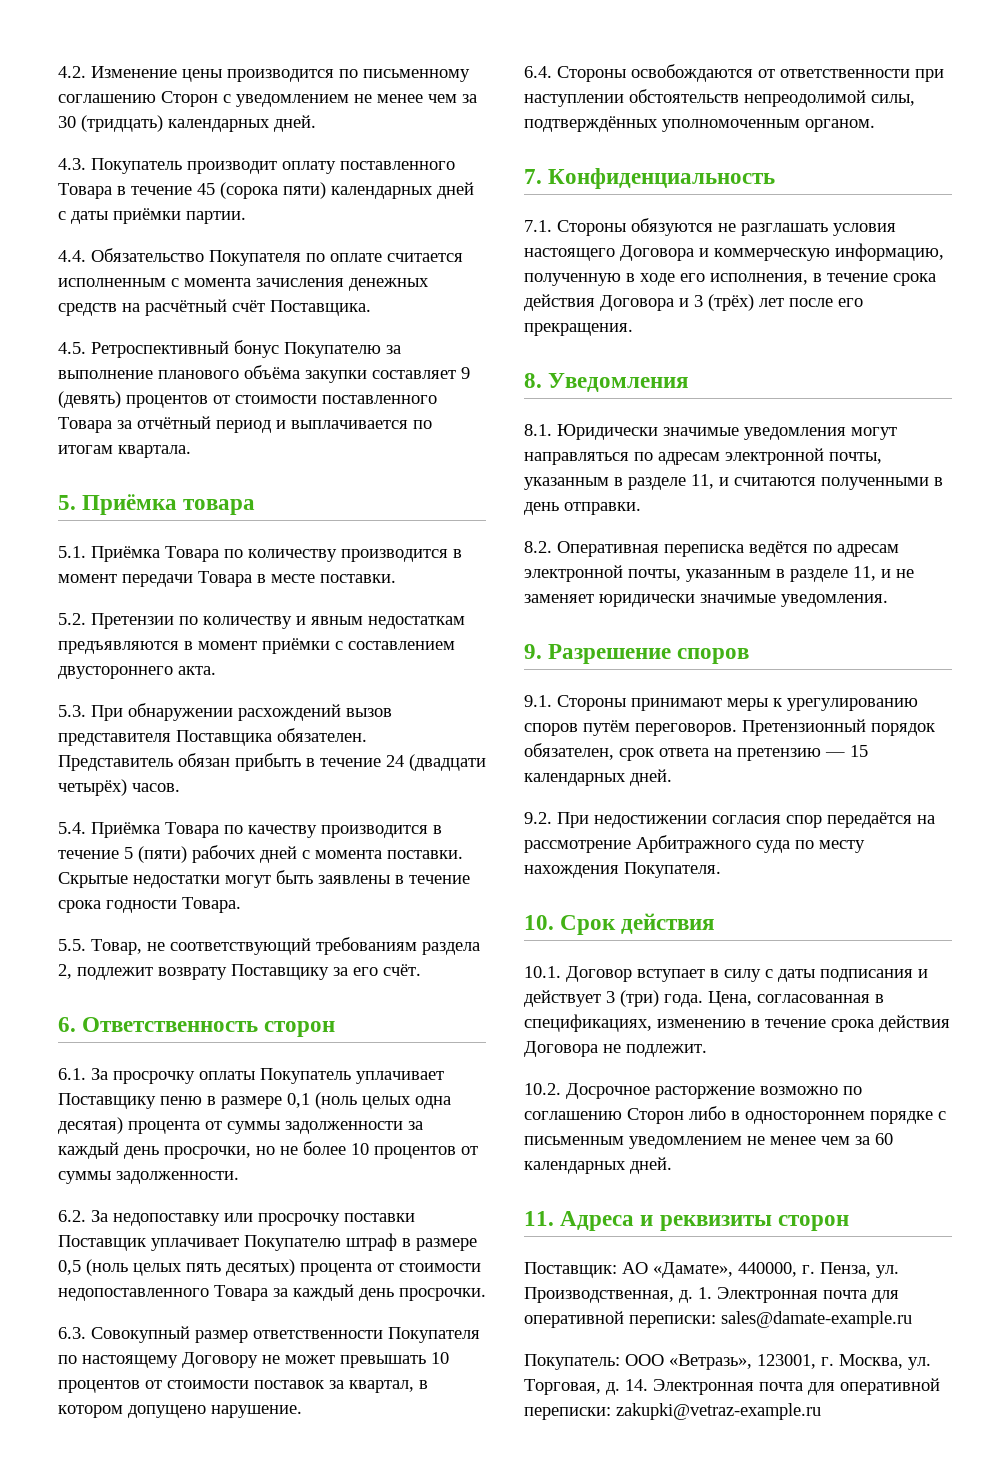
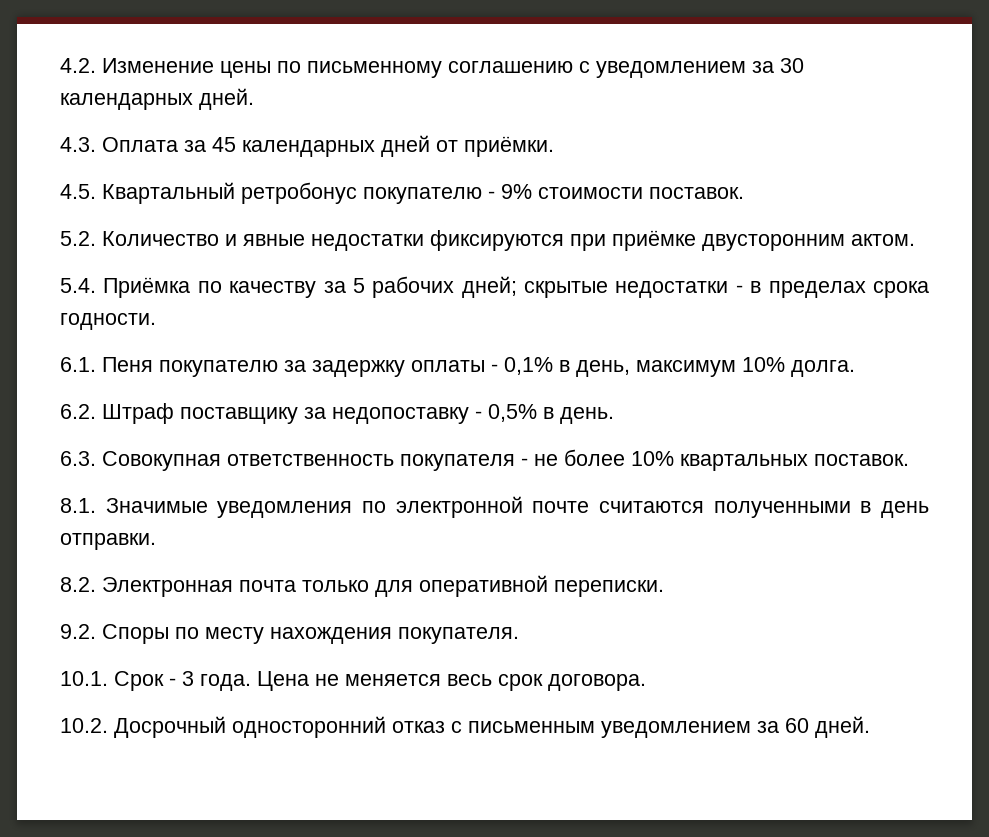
- 4.2. Изменение цены производится по письменному соглашению Сторон с уведомлением не менее чем за 30 (тридцать) календарных дней.
+ 4.2. Изменение цены по письменному соглашению с уведомлением за 30 календарных дней.
- 4.3. Покупатель производит оплату поставленного Товара в течение 45 (сорока пяти) календарных дней с даты приёмки партии.
- 4.4. Обязательство Покупателя по оплате считается исполненным с момента зачисления денежных средств на расчётный счёт Поставщика.
- 4.5. Ретроспективный бонус Покупателю за выполнение планового объёма закупки составляет 9 (девять) процентов от стоимости поставленного Товара за отчётный период и выплачивается по итогам квартала.
- 5. Приёмка товара
- 5.1. Приёмка Товара по количеству производится в момент передачи Товара в месте поставки.
- 5.2. Претензии по количеству и явным недостаткам предъявляются в момент приёмки с составлением двустороннего акта.
- 5.3. При обнаружении расхождений вызов представителя Поставщика обязателен. Представитель обязан прибыть в течение 24 (двадцати четырёх) часов.
+ 4.3. Оплата за 45 календарных дней от приёмки.
+ 4.5. Квартальный ретробонус покупателю - 9% стоимости поставок.
+ 5.2. Количество и явные недостатки фиксируются при приёмке двусторонним актом.
- 5.4. Приёмка Товара по качеству производится в течение 5 (пяти) рабочих дней с момента поставки. Скрытые недостатки могут быть заявлены в течение срока годности Товара.
- 5.5. Товар, не соответствующий требованиям раздела 2, подлежит возврату Поставщику за его счёт.
- 6. Ответственность сторон
- 6.1. За просрочку оплаты Покупатель уплачивает Поставщику пеню в размере 0,1 (ноль целых одна десятая) процента от суммы задолженности за каждый день просрочки, но не более 10 процентов от суммы задолженности.
- 6.2. За недопоставку или просрочку поставки Поставщик уплачивает Покупателю штраф в размере 0,5 (ноль целых пять десятых) процента от стоимости недопоставленного Товара за каждый день просрочки.
- 6.3. Совокупный размер ответственности Покупателя по настоящему Договору не может превышать 10 процентов от стоимости поставок за квартал, в котором допущено нарушение.
- 6.4. Стороны освобождаются от ответственности при наступлении обстоятельств непреодолимой силы, подтверждённых уполномоченным органом.
- 7. Конфиденциальность
- 7.1. Стороны обязуются не разглашать условия настоящего Договора и коммерческую информацию, полученную в ходе его исполнения, в течение срока действия Договора и 3 (трёх) лет после его прекращения.
- 8. Уведомления
- 8.1. Юридически значимые уведомления могут направляться по адресам электронной почты, указанным в разделе 11, и считаются полученными в день отправки.
+ 5.4. Приёмка по качеству за 5 рабочих дней; скрытые недостатки - в пределах срока годности.
+ 6.1. Пеня покупателю за задержку оплаты - 0,1% в день, максимум 10% долга.
+ 6.2. Штраф поставщику за недопоставку - 0,5% в день.
+ 6.3. Совокупная ответственность покупателя - не более 10% квартальных поставок.
+ 8.1. Значимые уведомления по электронной почте считаются полученными в день отправки.
- 8.2. Оперативная переписка ведётся по адресам электронной почты, указанным в разделе 11, и не заменяет юридически значимые уведомления.
- 9. Разрешение споров
- 9.1. Стороны принимают меры к урегулированию споров путём переговоров. Претензионный порядок обязателен, срок ответа на претензию — 15 календарных дней.
- 9.2. При недостижении согласия спор передаётся на рассмотрение Арбитражного суда по месту нахождения Покупателя.
- 10. Срок действия
- 10.1. Договор вступает в силу с даты подписания и действует 3 (три) года. Цена, согласованная в спецификациях, изменению в течение срока действия Договора не подлежит.
- 10.2. Досрочное расторжение возможно по соглашению Сторон либо в одностороннем порядке с письменным уведомлением не менее чем за 60 календарных дней.
- 11. Адреса и реквизиты сторон
- Поставщик: АО «Дамате», 440000, г. Пенза, ул. Производственная, д. 1. Электронная почта для оперативной переписки: sales@damate-example.ru
- Покупатель: ООО «Ветразь», 123001, г. Москва, ул. Торговая, д. 14. Электронная почта для оперативной переписки: zakupki@vetraz-example.ru
+ 8.2. Электронная почта только для оперативной переписки.
+ 9.2. Споры по месту нахождения покупателя.
+ 10.1. Срок - 3 года. Цена не меняется весь срок договора.
+ 10.2. Досрочный односторонний отказ с письменным уведомлением за 60 дней.

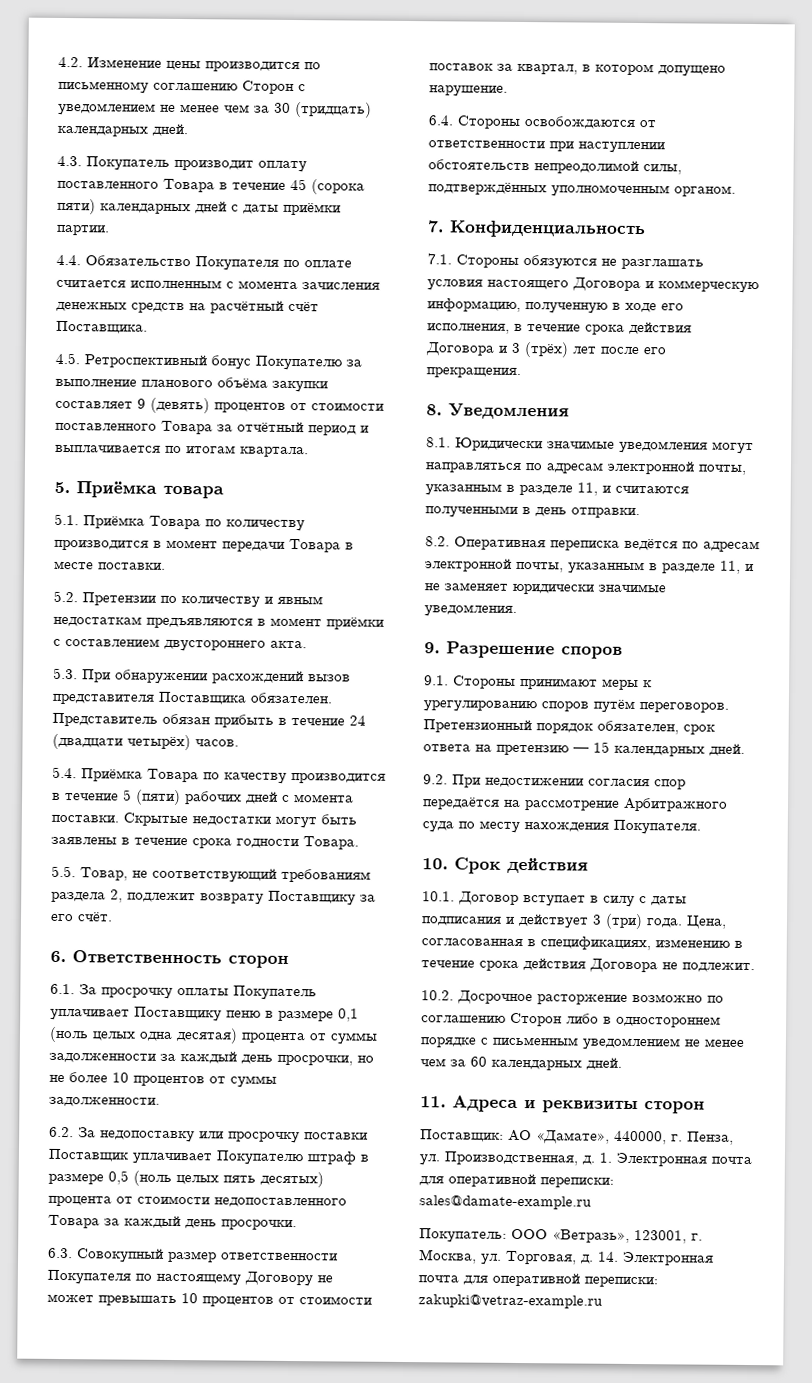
- 4.2. Изменение цены по письменному соглашению с уведомлением за 30 календарных дней.
+ 4.2. Изменение цены производится по письменному соглашению Сторон с уведомлением не менее чем за 30 (тридцать) календарных дней.
- 4.3. Оплата за 45 календарных дней от приёмки.
- 4.5. Квартальный ретробонус покупателю - 9% стоимости поставок.
- 5.2. Количество и явные недостатки фиксируются при приёмке двусторонним актом.
+ 4.3. Покупатель производит оплату поставленного Товара в течение 45 (сорока пяти) календарных дней с даты приёмки партии.
+ 4.4. Обязательство Покупателя по оплате считается исполненным с момента зачисления денежных средств на расчётный счёт Поставщика.
+ 4.5. Ретроспективный бонус Покупателю за выполнение планового объёма закупки составляет 9 (девять) процентов от стоимости поставленного Товара за отчётный период и выплачивается по итогам квартала.
+ 5. Приёмка товара
+ 5.1. Приёмка Товара по количеству производится в момент передачи Товара в месте поставки.
+ 5.2. Претензии по количеству и явным недостаткам предъявляются в момент приёмки с составлением двустороннего акта.
+ 5.3. При обнаружении расхождений вызов представителя Поставщика обязателен. Представитель обязан прибыть в течение 24 (двадцати четырёх) часов.
- 5.4. Приёмка по качеству за 5 рабочих дней; скрытые недостатки - в пределах срока годности.
- 6.1. Пеня покупателю за задержку оплаты - 0,1% в день, максимум 10% долга.
- 6.2. Штраф поставщику за недопоставку - 0,5% в день.
- 6.3. Совокупная ответственность покупателя - не более 10% квартальных поставок.
- 8.1. Значимые уведомления по электронной почте считаются полученными в день отправки.
+ 5.4. Приёмка Товара по качеству производится в течение 5 (пяти) рабочих дней с момента поставки. Скрытые недостатки могут быть заявлены в течение срока годности Товара.
+ 5.5. Товар, не соответствующий требованиям раздела 2, подлежит возврату Поставщику за его счёт.
+ 6. Ответственность сторон
+ 6.1. За просрочку оплаты Покупатель уплачивает Поставщику пеню в размере 0,1 (ноль целых одна десятая) процента от суммы задолженности за каждый день просрочки, но не более 10 процентов от суммы задолженности.
+ 6.2. За недопоставку или просрочку поставки Поставщик уплачивает Покупателю штраф в размере 0,5 (ноль целых пять десятых) процента от стоимости недопоставленного Товара за каждый день просрочки.
+ 6.3. Совокупный размер ответственности Покупателя по настоящему Договору не может превышать 10 процентов от стоимости поставок за квартал, в котором допущено нарушение.
+ 6.4. Стороны освобождаются от ответственности при наступлении обстоятельств непреодолимой силы, подтверждённых уполномоченным органом.
+ 7. Конфиденциальность
+ 7.1. Стороны обязуются не разглашать условия настоящего Договора и коммерческую информацию, полученную в ходе его исполнения, в течение срока действия Договора и 3 (трёх) лет после его прекращения.
+ 8. Уведомления
+ 8.1. Юридически значимые уведомления могут направляться по адресам электронной почты, указанным в разделе 11, и считаются полученными в день отправки.
- 8.2. Электронная почта только для оперативной переписки.
- 9.2. Споры по месту нахождения покупателя.
- 10.1. Срок - 3 года. Цена не меняется весь срок договора.
- 10.2. Досрочный односторонний отказ с письменным уведомлением за 60 дней.
+ 8.2. Оперативная переписка ведётся по адресам электронной почты, указанным в разделе 11, и не заменяет юридически значимые уведомления.
+ 9. Разрешение споров
+ 9.1. Стороны принимают меры к урегулированию споров путём переговоров. Претензионный порядок обязателен, срок ответа на претензию — 15 календарных дней.
+ 9.2. При недостижении согласия спор передаётся на рассмотрение Арбитражного суда по месту нахождения Покупателя.
+ 10. Срок действия
+ 10.1. Договор вступает в силу с даты подписания и действует 3 (три) года. Цена, согласованная в спецификациях, изменению в течение срока действия Договора не подлежит.
+ 10.2. Досрочное расторжение возможно по соглашению Сторон либо в одностороннем порядке с письменным уведомлением не менее чем за 60 календарных дней.
+ 11. Адреса и реквизиты сторон
+ Поставщик: АО «Дамате», 440000, г. Пенза, ул. Производственная, д. 1. Электронная почта для оперативной переписки: sales@damate-example.ru
+ Покупатель: ООО «Ветразь», 123001, г. Москва, ул. Торговая, д. 14. Электронная почта для оперативной переписки: zakupki@vetraz-example.ru

